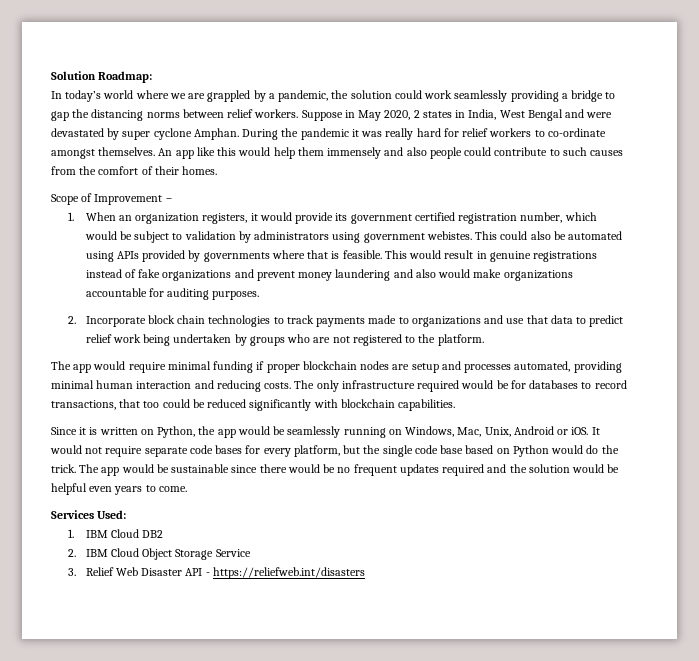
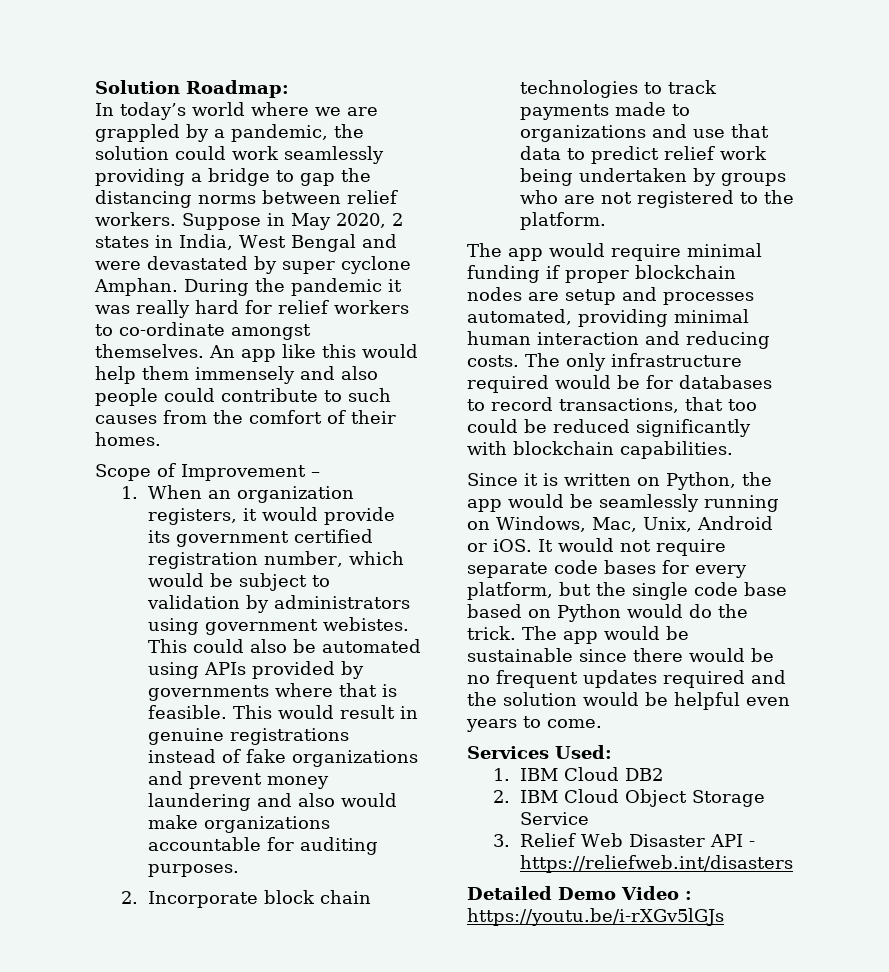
+ Detailed Demo Video : https://youtu.be/i-rXGv5lGJs

